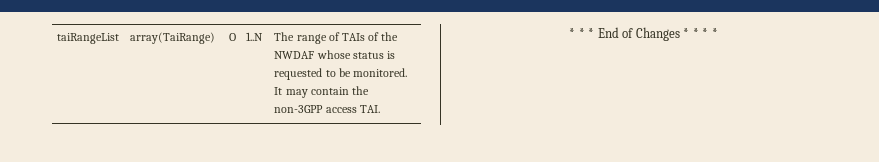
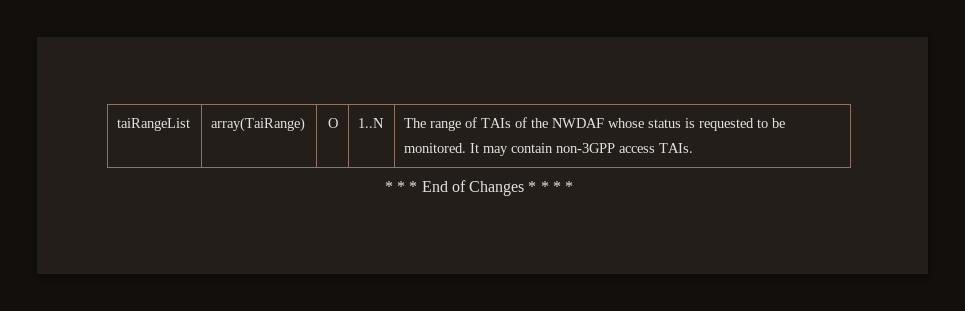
- taiRangeList | array(TaiRange) | O | 1..N | The range of TAIs of the NWDAF whose status is requested to be monitored. It may contain the non-3GPP access TAI.
+ taiRangeList | array(TaiRange) | O | 1..N | The range of TAIs of the NWDAF whose status is requested to be monitored. It may contain non-3GPP access TAIs.

